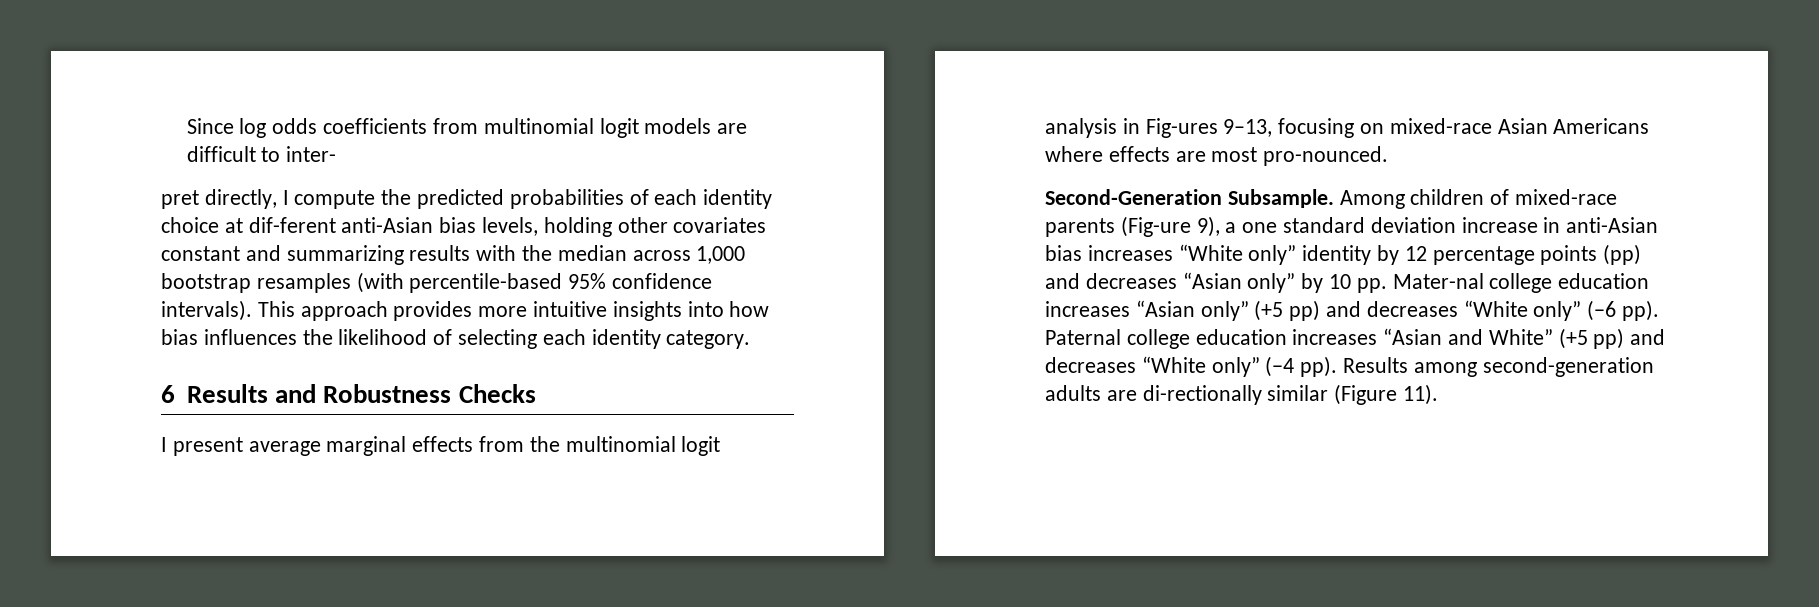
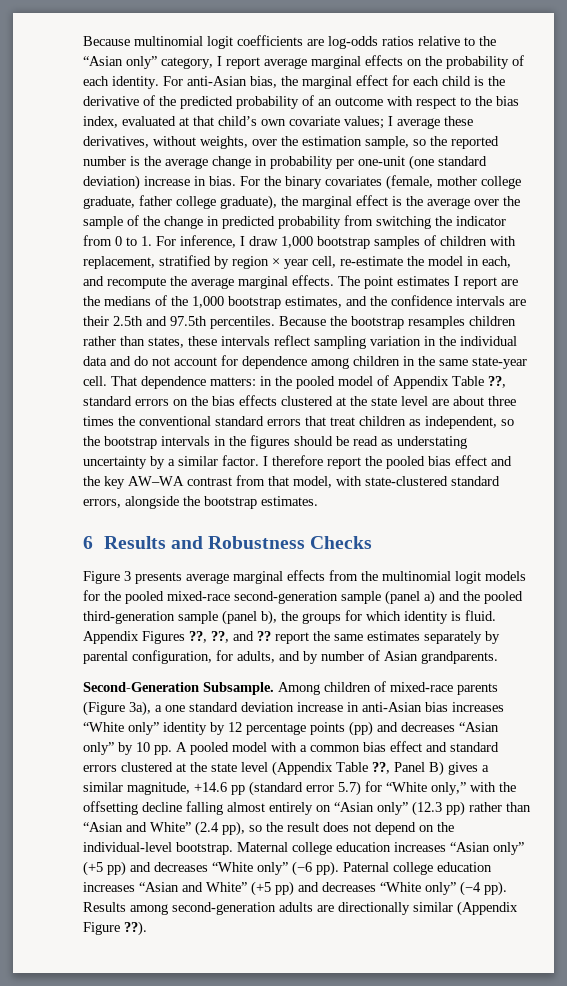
- Since log odds coefficients from multinomial logit models are difficult to inter-
- pret directly, I compute the predicted probabilities of each identity choice at dif-ferent anti-Asian bias levels, holding other covariates constant and summarizing results with the median across 1,000 bootstrap resamples (with percentile-based 95% confidence intervals). This approach provides more intuitive insights into how bias influences the likelihood of selecting each identity category.
+ Because multinomial logit coefficients are log-odds ratios relative to the “Asian only” category, I report average marginal effects on the probability of each identity. For anti-Asian bias, the marginal effect for each child is the derivative of the predicted probability of an outcome with respect to the bias index, evaluated at that child’s own covariate values; I average these derivatives, without weights, over the estimation sample, so the reported number is the average change in probability per one-unit (one standard deviation) increase in bias. For the binary covariates (female, mother college graduate, father college graduate), the marginal effect is the average over the sample of the change in predicted probability from switching the indicator from 0 to 1. For inference, I draw 1,000 bootstrap samples of children with replacement, stratified by region × year cell, re-estimate the model in each, and recompute the average marginal effects. The point estimates I report are the medians of the 1,000 bootstrap estimates, and the confidence intervals are their 2.5th and 97.5th percentiles. Because the bootstrap resamples children rather than states, these intervals reflect sampling variation in the individual data and do not account for dependence among children in the same state-year cell. That dependence matters: in the pooled model of Appendix Table ??, standard errors on the bias effects clustered at the state level are about three times the conventional standard errors that treat children as independent, so the bootstrap intervals in the figures should be read as understating uncertainty by a similar factor. I therefore report the pooled bias effect and the key AW–WA contrast from that model, with state-clustered standard errors, alongside the bootstrap estimates.
- I present average marginal effects from the multinomial logit analysis in Fig-ures 9–13, focusing on mixed-race Asian Americans where effects are most pro-nounced.
+ Figure 3 presents average marginal effects from the multinomial logit models for the pooled mixed-race second-generation sample (panel a) and the pooled third-generation sample (panel b), the groups for which identity is fluid. Appendix Figures ??, ??, and ?? report the same estimates separately by parental configuration, for adults, and by number of Asian grandparents.
- Among children of mixed-race parents (Fig-ure 9), a one standard deviation increase in anti-Asian bias increases “White only” identity by 12 percentage points (pp) and decreases “Asian only” by 10 pp. Mater-nal college education increases “Asian only” (+5 pp) and decreases “White only” (−6 pp).
+ Among children of mixed-race parents (Figure 3a), a one standard deviation increase in anti-Asian bias increases “White only” identity by 12 percentage points (pp) and decreases “Asian only” by 10 pp. A pooled model with a common bias effect and standard errors clustered at the state level (Appendix Table ??, Panel B) gives a similar magnitude, +14.6 pp (standard error 5.7) for “White only,” with the offsetting decline falling almost entirely on “Asian only” (12.3 pp) rather than “Asian and White” (2.4 pp), so the result does not depend on the individual-level bootstrap. Maternal college education increases “Asian only” (+5 pp) and decreases “White only” (−6 pp).
- Results among second-generation adults are di-rectionally similar (Figure 11).
+ Results among second-generation adults are directionally similar (Appendix Figure ??).

